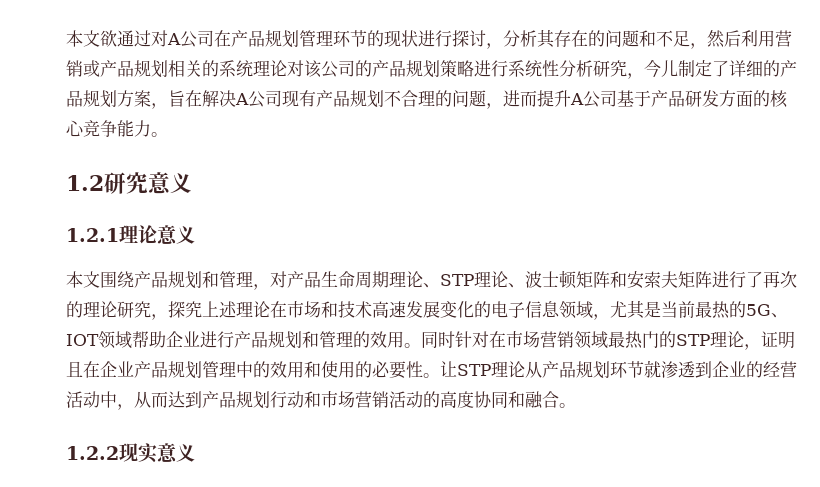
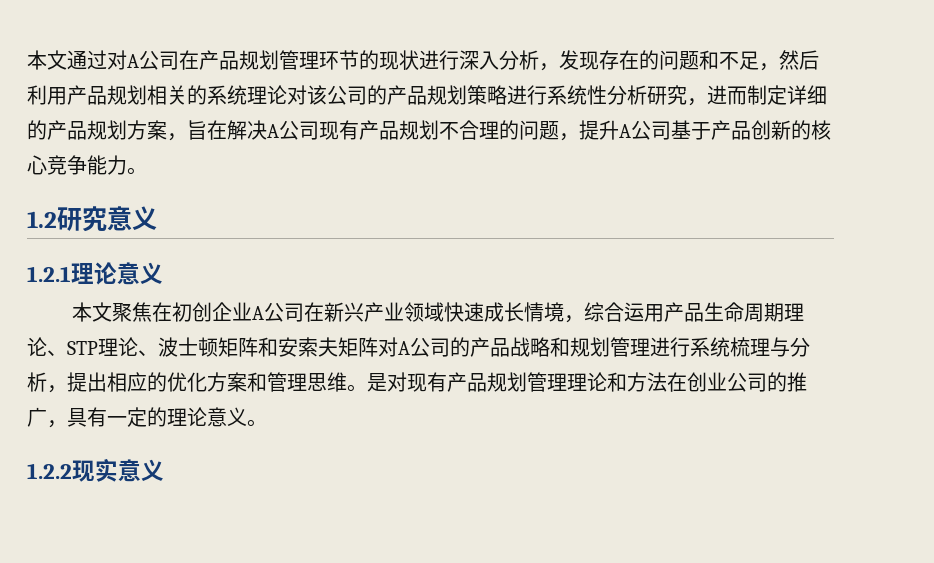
- 本文欲通过对A公司在产品规划管理环节的现状进行探讨，分析其存在的问题和不足，然后利用营销或产品规划相关的系统理论对该公司的产品规划策略进行系统性分析研究，今儿制定了详细的产品规划方案，旨在解决A公司现有产品规划不合理的问题，进而提升A公司基于产品研发方面的核心竞争能力。
+ 本文通过对A公司在产品规划管理环节的现状进行深入分析，发现存在的问题和不足，然后利用产品规划相关的系统理论对该公司的产品规划策略进行系统性分析研究，进而制定详细的产品规划方案，旨在解决A公司现有产品规划不合理的问题，提升A公司基于产品创新的核心竞争能力。
- 本文围绕产品规划和管理，对产品生命周期理论、STP理论、波士顿矩阵和安索夫矩阵进行了再次的理论研究，探究上述理论在市场和技术高速发展变化的电子信息领域，尤其是当前最热的5G、IOT领域帮助企业进行产品规划和管理的效用。同时针对在市场营销领域最热门的STP理论，证明且在企业产品规划管理中的效用和使用的必要性。让STP理论从产品规划环节就渗透到企业的经营活动中，从而达到产品规划行动和市场营销活动的高度协同和融合。
+ 本文聚焦在初创企业A公司在新兴产业领域快速成长情境，综合运用产品生命周期理论、STP理论、波士顿矩阵和安索夫矩阵对A公司的产品战略和规划管理进行系统梳理与分析，提出相应的优化方案和管理思维。是对现有产品规划管理理论和方法在创业公司的推广，具有一定的理论意义。

